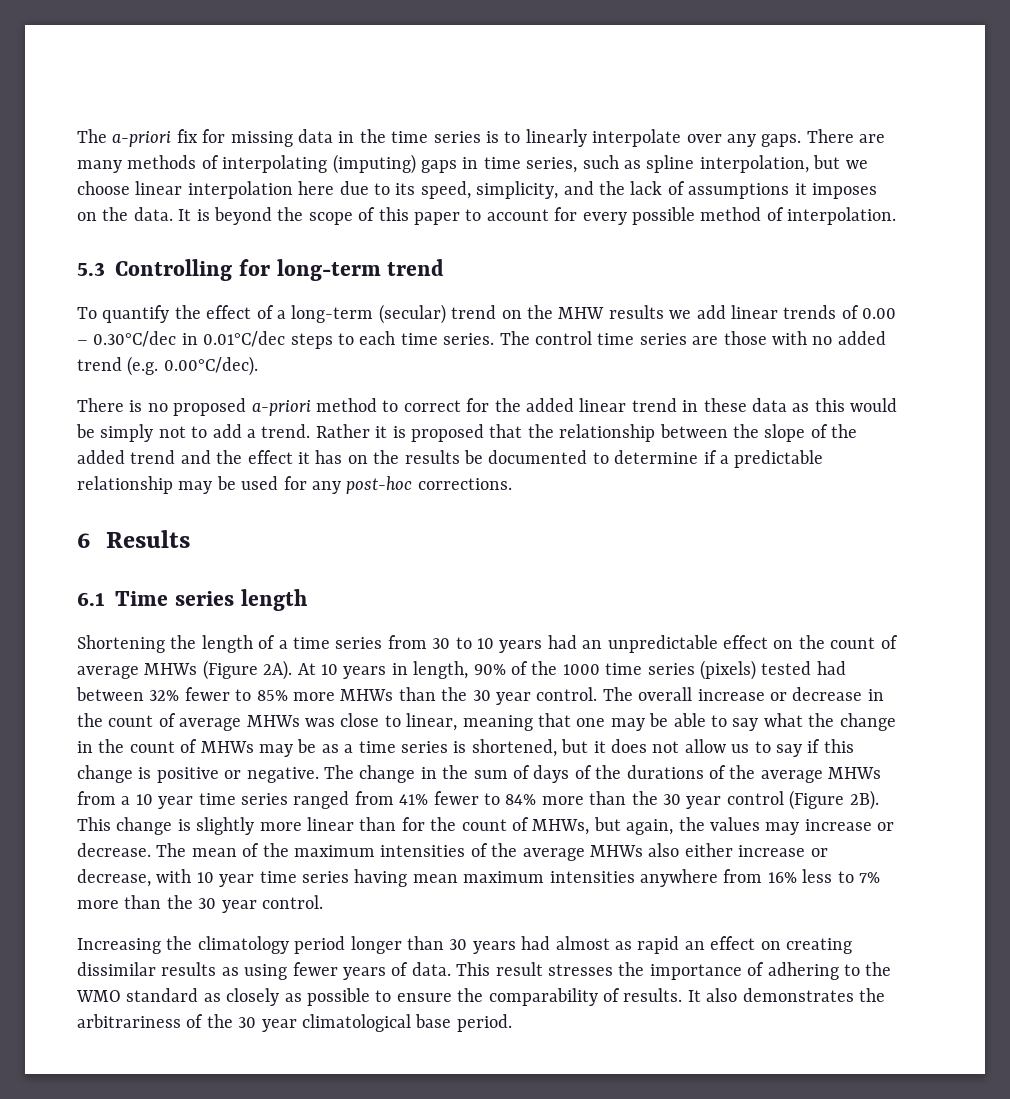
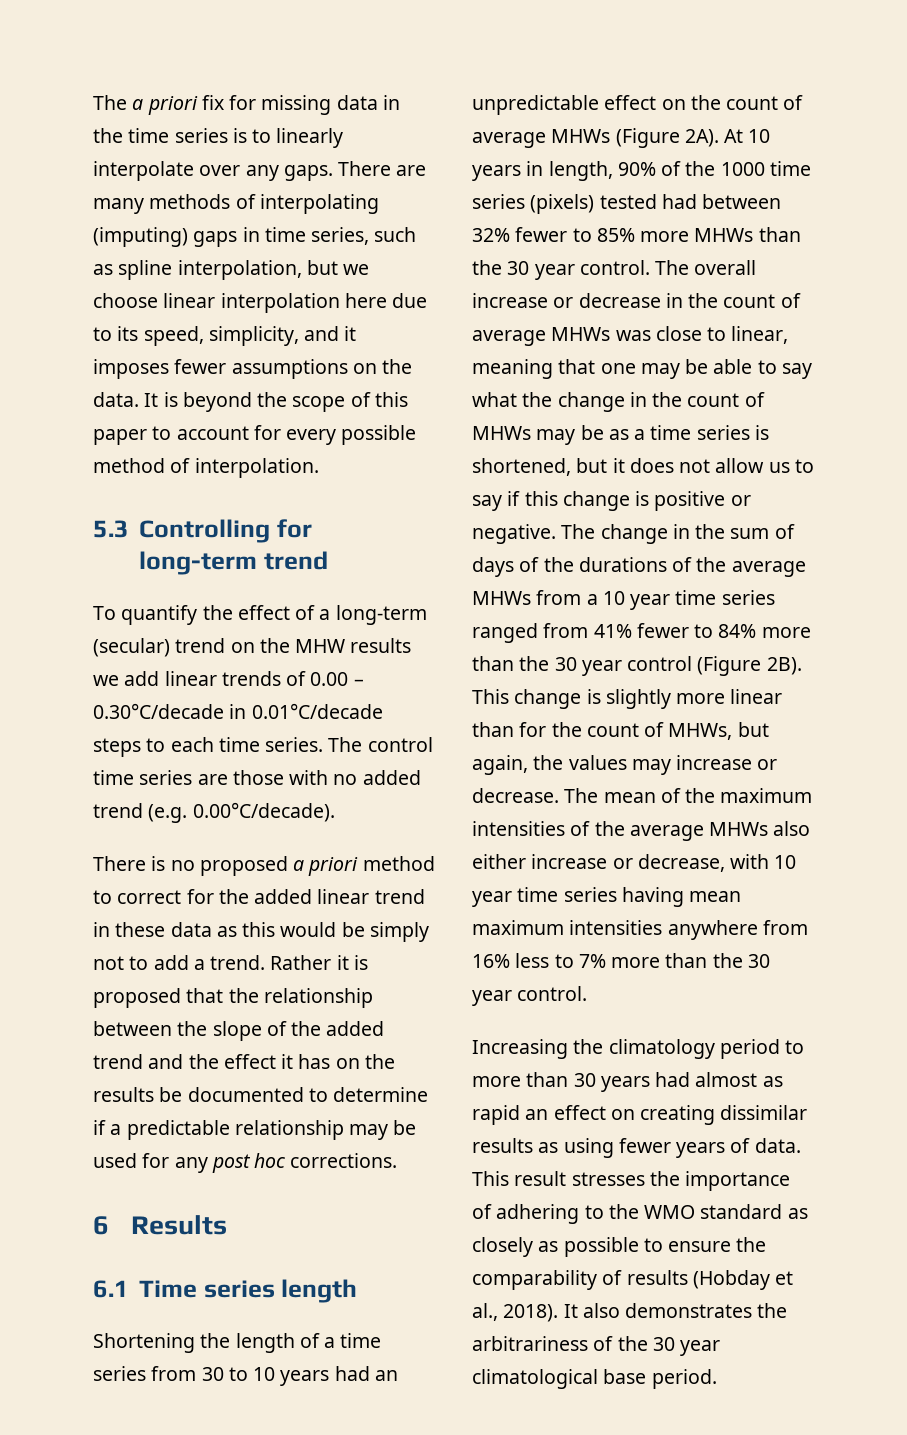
- The a-priori fix for missing data in the time series is to linearly interpolate over any gaps.
+ The a priori fix for missing data in the time series is to linearly interpolate over any gaps.
- There are many methods of interpolating (imputing) gaps in time series, such as spline interpolation, but we choose linear interpolation here due to its speed, simplicity, and the lack of assumptions it imposes on the data.
+ There are many methods of interpolating (imputing) gaps in time series, such as spline interpolation, but we choose linear interpolation here due to its speed, simplicity, and it imposes fewer assumptions on the data.
- To quantify the effect of a long-term (secular) trend on the MHW results we add linear trends of 0.00 – 0.30°C/dec in 0.01°C/dec steps to each time series.
+ To quantify the effect of a long-term (secular) trend on the MHW results we add linear trends of 0.00 – 0.30°C/decade in 0.01°C/decade steps to each time series.
- The control time series are those with no added trend (e.g. 0.00°C/dec).
+ The control time series are those with no added trend (e.g. 0.00°C/decade).
- There is no proposed a-priori method to correct for the added linear trend in these data as this would be simply not to add a trend.
+ There is no proposed a priori method to correct for the added linear trend in these data as this would be simply not to add a trend.
- Rather it is proposed that the relationship between the slope of the added trend and the effect it has on the results be documented to determine if a predictable relationship may be used for any post-hoc corrections.
+ Rather it is proposed that the relationship between the slope of the added trend and the effect it has on the results be documented to determine if a predictable relationship may be used for any post hoc corrections.
- Increasing the climatology period longer than 30 years had almost as rapid an effect on creating dissimilar results as using fewer years of data.
+ Increasing the climatology period to more than 30 years had almost as rapid an effect on creating dissimilar results as using fewer years of data.
- This result stresses the importance of adhering to the WMO standard as closely as possible to ensure the comparability of results.
+ This result stresses the importance of adhering to the WMO standard as closely as possible to ensure the comparability of results (Hobday et al., 2018).

